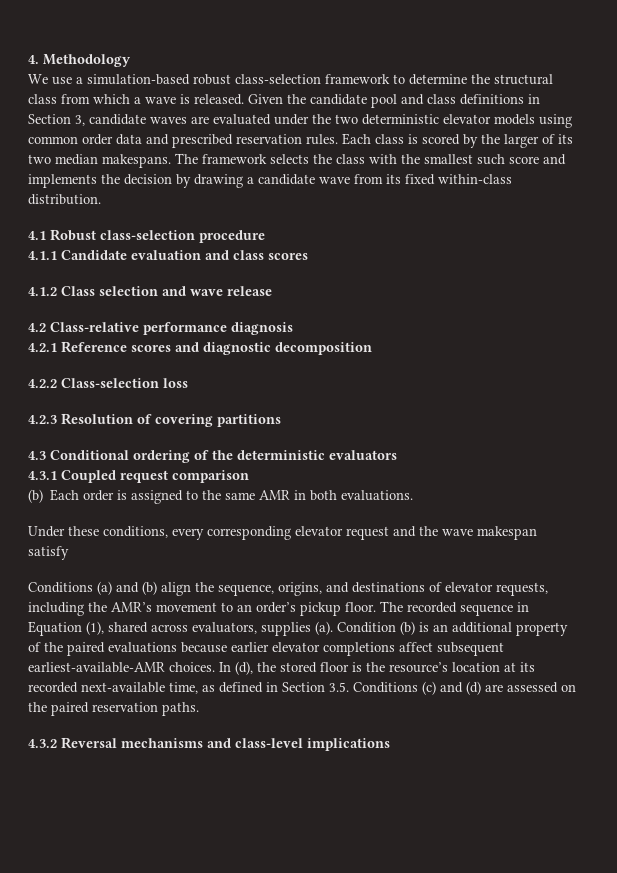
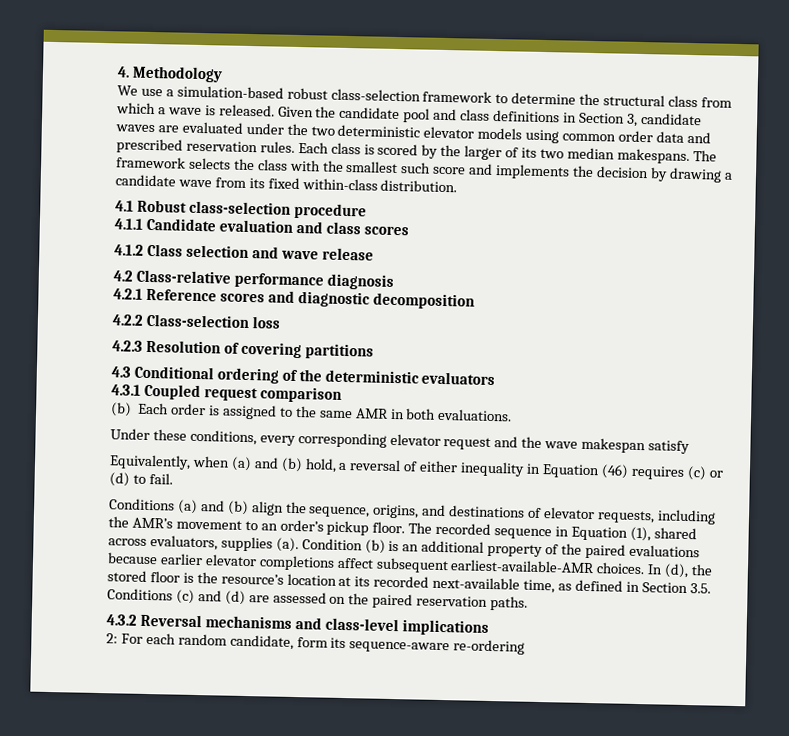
+ Equivalently, when (a) and (b) hold, a reversal of either inequality in Equation (46) requires (c) or (d) to fail.
+ 2: For each random candidate, form its sequence-aware re-ordering

